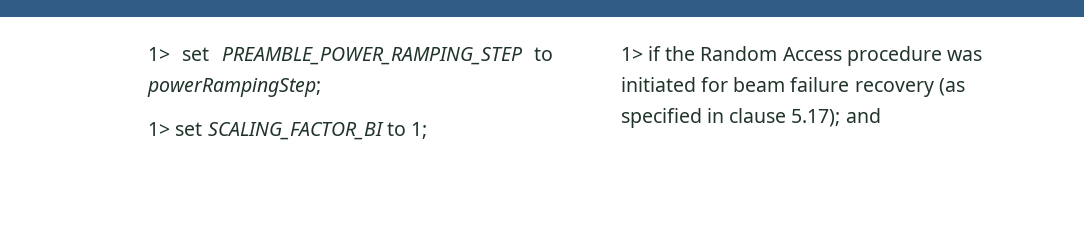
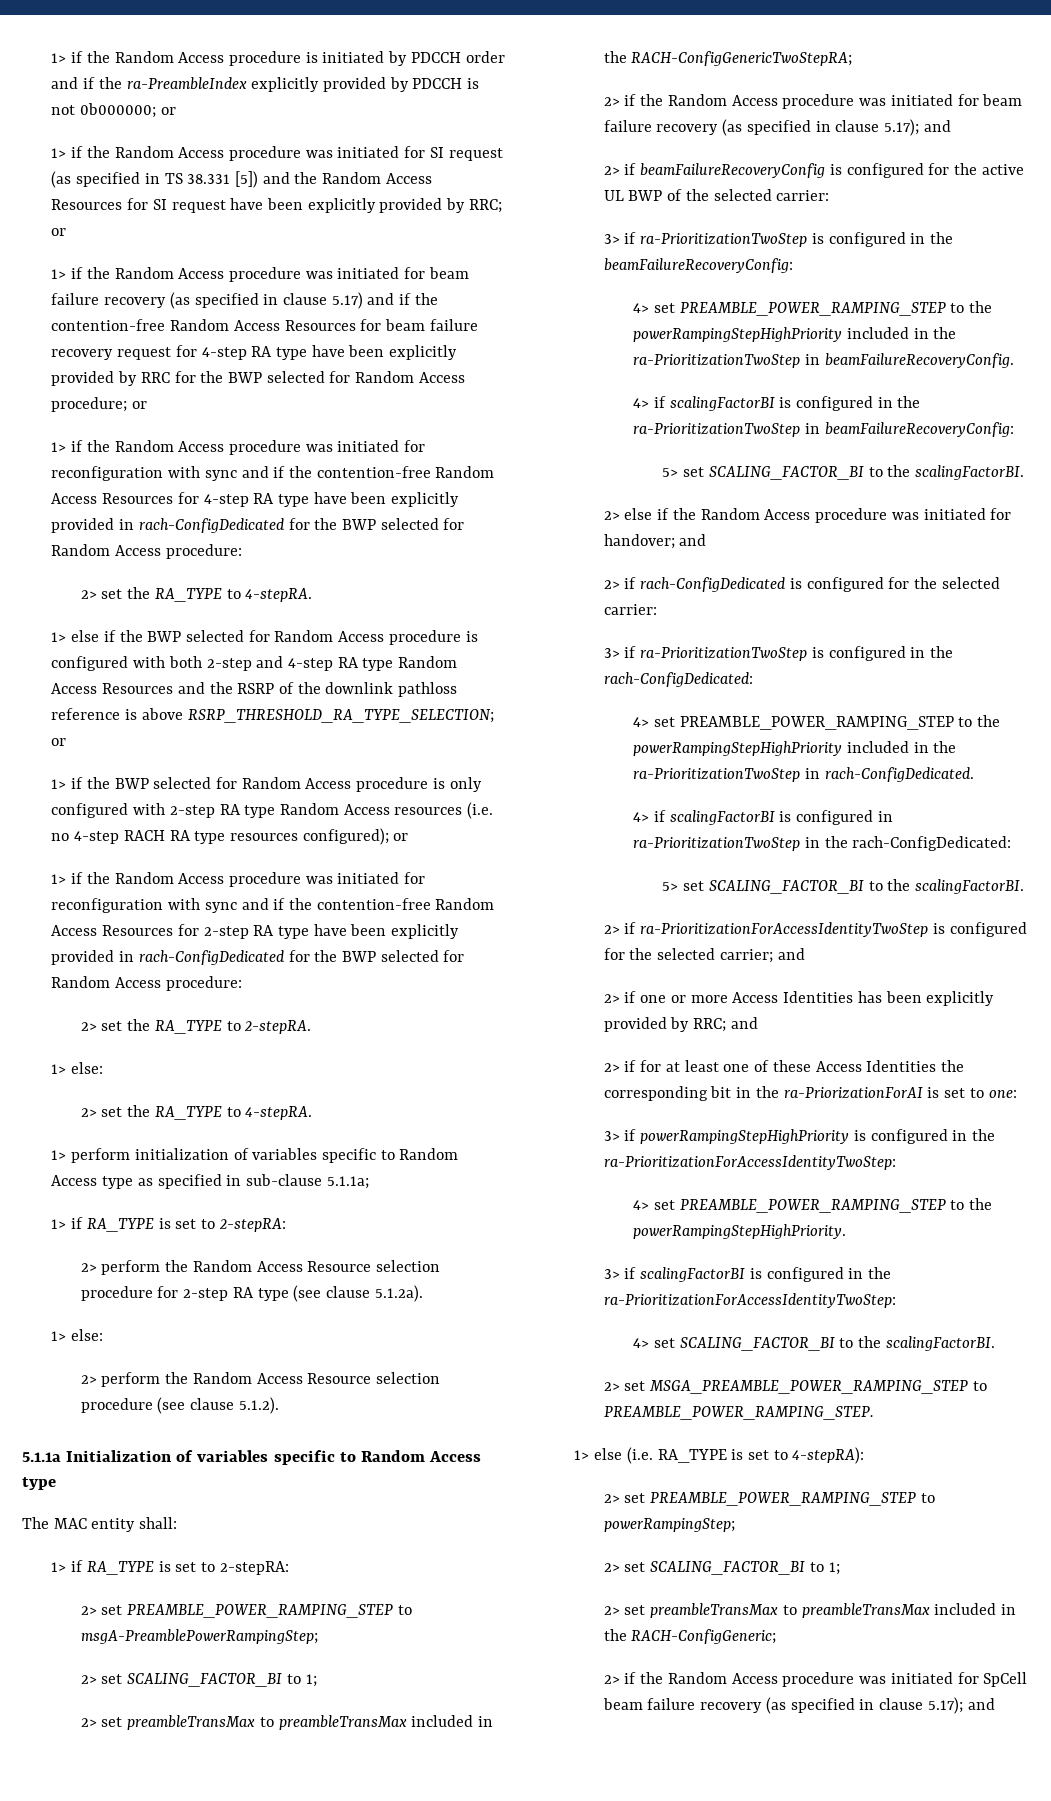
- 1> set PREAMBLE_POWER_RAMPING_STEP to powerRampingStep;
- 1> set SCALING_FACTOR_BI to 1;
+ 1> if the Random Access procedure is initiated by PDCCH order and if the ra-PreambleIndex explicitly provided by PDCCH is not 0b000000; or
+ 1> if the Random Access procedure was initiated for SI request (as specified in TS 38.331 [5]) and the Random Access Resources for SI request have been explicitly provided by RRC; or
- 1> if the Random Access procedure was initiated for beam failure recovery (as specified in clause 5.17); and
+ 1> if the Random Access procedure was initiated for beam failure recovery (as specified in clause 5.17) and if the contention-free Random Access Resources for beam failure recovery request for 4-step RA type have been explicitly provided by RRC for the BWP selected for Random Access procedure; or
+ 1> if the Random Access procedure was initiated for reconfiguration with sync and if the contention-free Random Access Resources for 4-step RA type have been explicitly provided in rach-ConfigDedicated for the BWP selected for Random Access procedure:
+ 2> set the RA_TYPE to 4-stepRA.
+ 1> else if the BWP selected for Random Access procedure is configured with both 2-step and 4-step RA type Random Access Resources and the RSRP of the downlink pathloss reference is above RSRP_THRESHOLD_RA_TYPE_SELECTION; or
+ 1> if the BWP selected for Random Access procedure is only configured with 2-step RA type Random Access resources (i.e. no 4-step RACH RA type resources configured); or
+ 1> if the Random Access procedure was initiated for reconfiguration with sync and if the contention-free Random Access Resources for 2-step RA type have been explicitly provided in rach-ConfigDedicated for the BWP selected for Random Access procedure:
+ 2> set the RA_TYPE to 2-stepRA.
+ 1> else:
+ 2> set the RA_TYPE to 4-stepRA.
+ 1> perform initialization of variables specific to Random Access type as specified in sub-clause 5.1.1a;
+ 1> if RA_TYPE is set to 2-stepRA:
+ 2> perform the Random Access Resource selection procedure for 2-step RA type (see clause 5.1.2a).
+ 1> else:
+ 2> perform the Random Access Resource selection procedure (see clause 5.1.2).
+ 5.1.1a Initialization of variables specific to Random Access type
+ The MAC entity shall:
+ 1> if RA_TYPE is set to 2-stepRA:
+ 2> set PREAMBLE_POWER_RAMPING_STEP to msgA-PreamblePowerRampingStep;
+ 2> set SCALING_FACTOR_BI to 1;
+ 2> set preambleTransMax to preambleTransMax included in the RACH-ConfigGenericTwoStepRA;
+ 2> if the Random Access procedure was initiated for beam failure recovery (as specified in clause 5.17); and
+ 2> if beamFailureRecoveryConfig is configured for the active UL BWP of the selected carrier:
+ 3> if ra-PrioritizationTwoStep is configured in the beamFailureRecoveryConfig:
+ 4> set PREAMBLE_POWER_RAMPING_STEP to the powerRampingStepHighPriority included in the ra-PrioritizationTwoStep in beamFailureRecoveryConfig.
+ 4> if scalingFactorBI is configured in the ra-PrioritizationTwoStep in beamFailureRecoveryConfig:
+ 5> set SCALING_FACTOR_BI to the scalingFactorBI.
+ 2> else if the Random Access procedure was initiated for handover; and
+ 2> if rach-ConfigDedicated is configured for the selected carrier:
+ 3> if ra-PrioritizationTwoStep is configured in the rach-ConfigDedicated:
+ 4> set PREAMBLE_POWER_RAMPING_STEP to the powerRampingStepHighPriority included in the ra-PrioritizationTwoStep in rach-ConfigDedicated.
+ 4> if scalingFactorBI is configured in ra-PrioritizationTwoStep in the rach-ConfigDedicated:
+ 5> set SCALING_FACTOR_BI to the scalingFactorBI.
+ 2> if ra-PrioritizationForAccessIdentityTwoStep is configured for the selected carrier; and
+ 2> if one or more Access Identities has been explicitly provided by RRC; and
+ 2> if for at least one of these Access Identities the corresponding bit in the ra-PriorizationForAI is set to one:
+ 3> if powerRampingStepHighPriority is configured in the ra-PrioritizationForAccessIdentityTwoStep:
+ 4> set PREAMBLE_POWER_RAMPING_STEP to the powerRampingStepHighPriority.
+ 3> if scalingFactorBI is configured in the ra-PrioritizationForAccessIdentityTwoStep:
+ 4> set SCALING_FACTOR_BI to the scalingFactorBI.
+ 2> set MSGA_PREAMBLE_POWER_RAMPING_STEP to PREAMBLE_POWER_RAMPING_STEP.
+ 1> else (i.e. RA_TYPE is set to 4-stepRA):
+ 2> set PREAMBLE_POWER_RAMPING_STEP to powerRampingStep;
+ 2> set SCALING_FACTOR_BI to 1;
+ 2> set preambleTransMax to preambleTransMax included in the RACH-ConfigGeneric;
+ 2> if the Random Access procedure was initiated for SpCell beam failure recovery (as specified in clause 5.17); and

